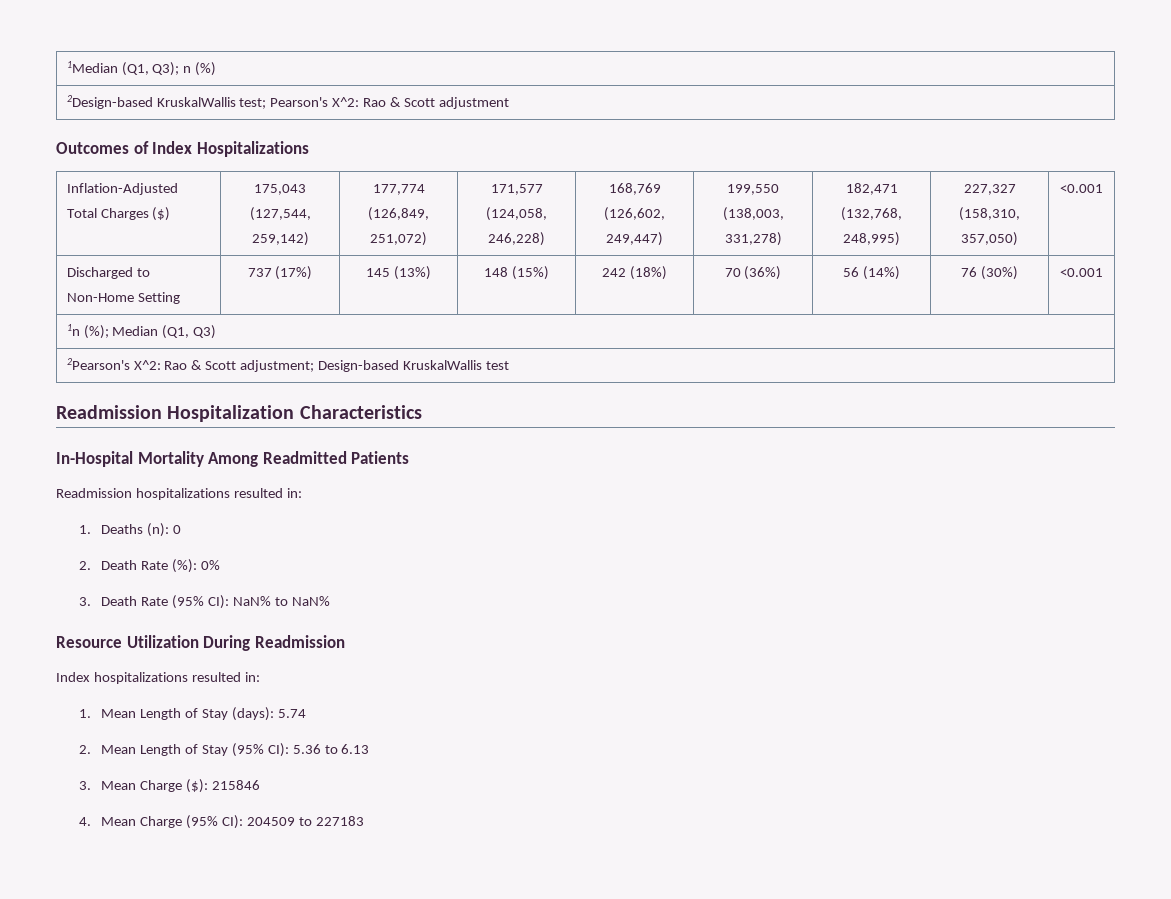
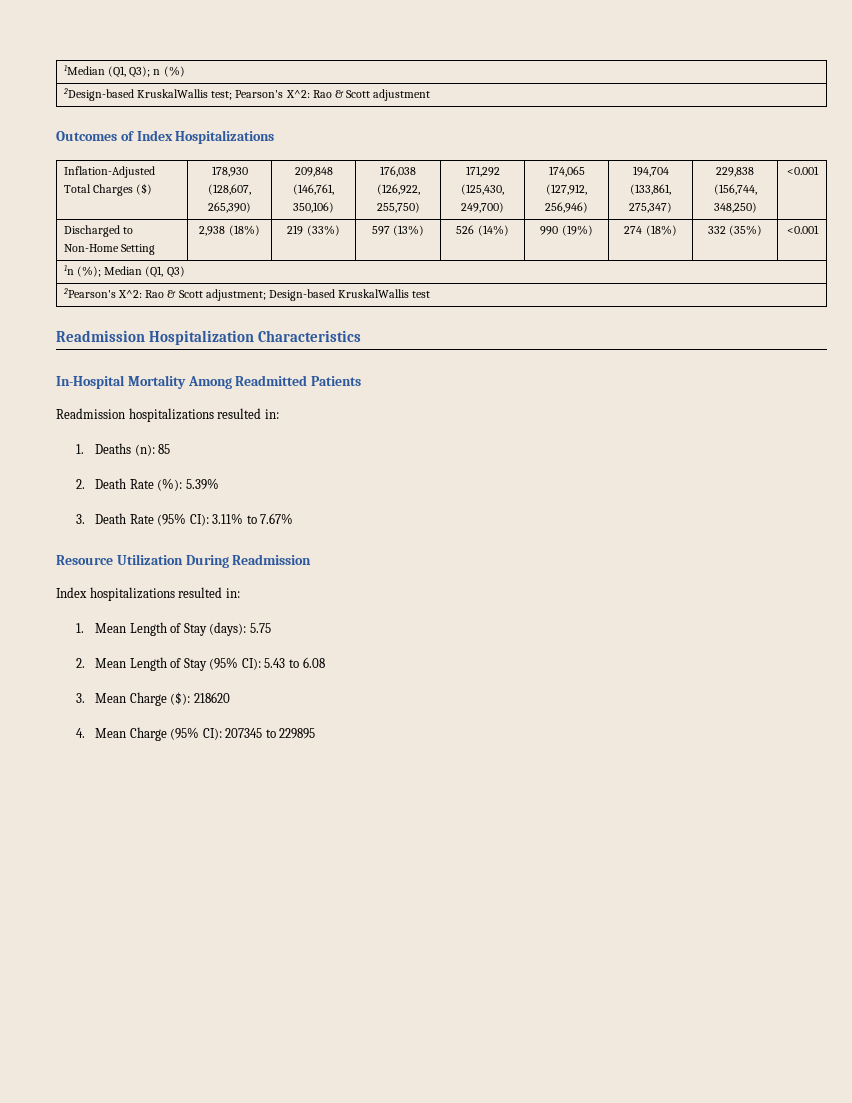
- Inflation-Adjusted Total Charges ($) | 175,043 (127,544, 259,142) | 177,774 (126,849, 251,072) | 171,577 (124,058, 246,228) | 168,769 (126,602, 249,447) | 199,550 (138,003, 331,278) | 182,471 (132,768, 248,995) | 227,327 (158,310, 357,050) | <0.001
+ Inflation-Adjusted Total Charges ($) | 178,930 (128,607, 265,390) | 209,848 (146,761, 350,106) | 176,038 (126,922, 255,750) | 171,292 (125,430, 249,700) | 174,065 (127,912, 256,946) | 194,704 (133,861, 275,347) | 229,838 (156,744, 348,250) | <0.001
- Discharged to Non-Home Setting | 737 (17%) | 145 (13%) | 148 (15%) | 242 (18%) | 70 (36%) | 56 (14%) | 76 (30%) | <0.001
+ Discharged to Non-Home Setting | 2,938 (18%) | 219 (33%) | 597 (13%) | 526 (14%) | 990 (19%) | 274 (18%) | 332 (35%) | <0.001
- 1. Deaths (n): 0
+ 1. Deaths (n): 85
- 2. Death Rate (%): 0%
+ 2. Death Rate (%): 5.39%
- 3. Death Rate (95% CI): NaN% to NaN%
+ 3. Death Rate (95% CI): 3.11% to 7.67%
- 1. Mean Length of Stay (days): 5.74
+ 1. Mean Length of Stay (days): 5.75
- 2. Mean Length of Stay (95% CI): 5.36 to 6.13
+ 2. Mean Length of Stay (95% CI): 5.43 to 6.08
- 3. Mean Charge ($): 215846
+ 3. Mean Charge ($): 218620
- 4. Mean Charge (95% CI): 204509 to 227183
+ 4. Mean Charge (95% CI): 207345 to 229895

